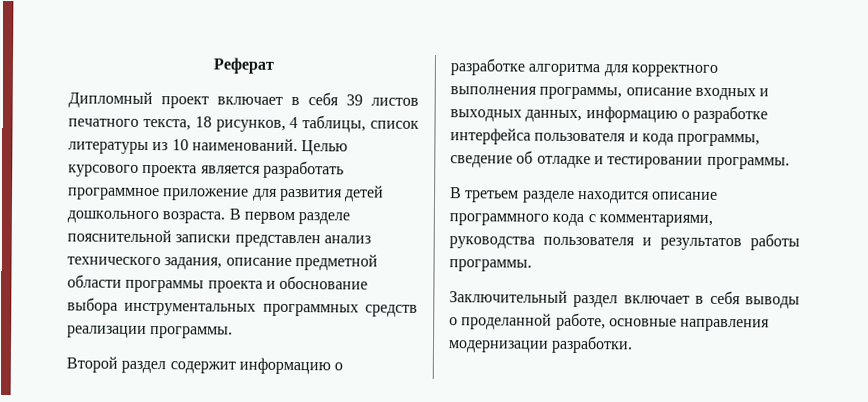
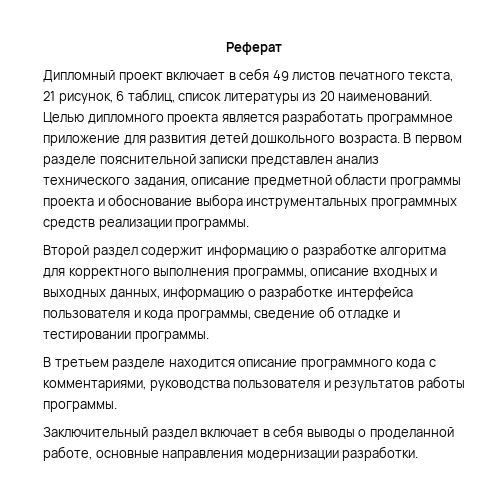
- Дипломный проект включает в себя 39 листов печатного текста, 18 рисунков, 4 таблицы, список литературы из 10 наименований.
+ Дипломный проект включает в себя 49 листов печатного текста, 21 рисунок, 6 таблиц, список литературы из 20 наименований.
- Целью курсового проекта является разработать программное приложение для развития детей дошкольного возраста.
+ Целью дипломного проекта является разработать программное приложение для развития детей дошкольного возраста.

